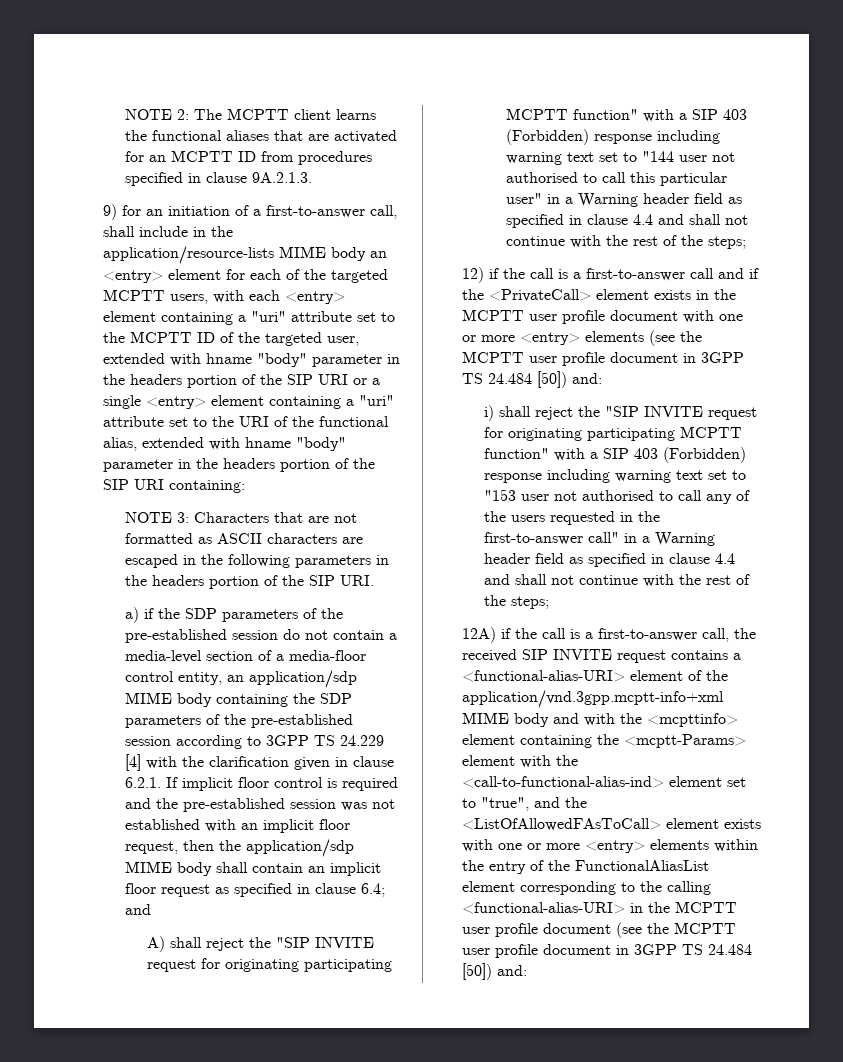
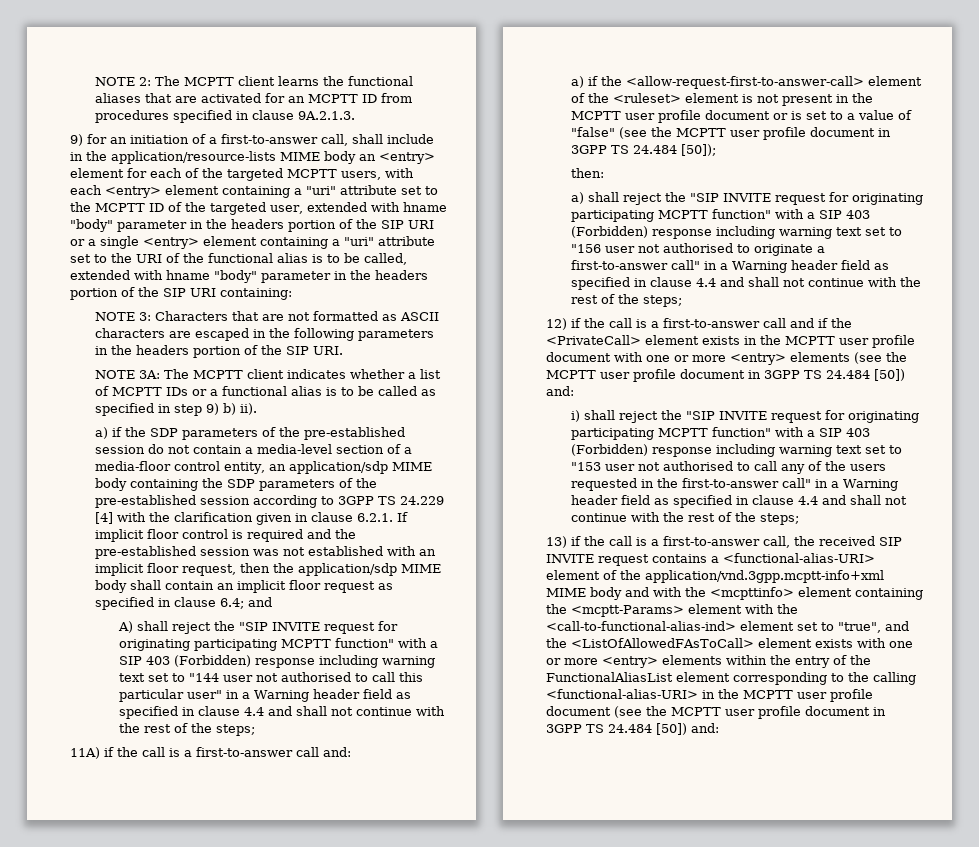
- 9) for an initiation of a first-to-answer call, shall include in the application/resource-lists MIME body an <entry> element for each of the targeted MCPTT users, with each <entry> element containing a "uri" attribute set to the MCPTT ID of the targeted user, extended with hname "body" parameter in the headers portion of the SIP URI or a single <entry> element containing a "uri" attribute set to the URI of the functional alias, extended with hname "body" parameter in the headers portion of the SIP URI containing:
+ 9) for an initiation of a first-to-answer call, shall include in the application/resource-lists MIME body an <entry> element for each of the targeted MCPTT users, with each <entry> element containing a "uri" attribute set to the MCPTT ID of the targeted user, extended with hname "body" parameter in the headers portion of the SIP URI or a single <entry> element containing a "uri" attribute set to the URI of the functional alias is to be called, extended with hname "body" parameter in the headers portion of the SIP URI containing:
+ NOTE 3A: The MCPTT client indicates whether a list of MCPTT IDs or a functional alias is to be called as specified in step 9) b) ii).
+ 11A) if the call is a first-to-answer call and:
+ a) if the <allow-request-first-to-answer-call> element of the <ruleset> element is not present in the MCPTT user profile document or is set to a value of "false" (see the MCPTT user profile document in 3GPP TS 24.484 [50]);
+ then:
+ a) shall reject the "SIP INVITE request for originating participating MCPTT function" with a SIP 403 (Forbidden) response including warning text set to "156 user not authorised to originate a first-to-answer call" in a Warning header field as specified in clause 4.4 and shall not continue with the rest of the steps;
- 12A) if the call is a first-to-answer call, the received SIP INVITE request contains a <functional-alias-URI> element of the application/vnd.3gpp.mcptt-info+xml MIME body and with the <mcpttinfo> element containing the <mcptt-Params> element with the <call-to-functional-alias-ind> element set to "true", and the <ListOfAllowedFAsToCall> element exists with one or more <entry> elements within the entry of the FunctionalAliasList element corresponding to the calling <functional-alias-URI> in the MCPTT user profile document (see the MCPTT user profile document in 3GPP TS 24.484 [50]) and:
+ 13) if the call is a first-to-answer call, the received SIP INVITE request contains a <functional-alias-URI> element of the application/vnd.3gpp.mcptt-info+xml MIME body and with the <mcpttinfo> element containing the <mcptt-Params> element with the <call-to-functional-alias-ind> element set to "true", and the <ListOfAllowedFAsToCall> element exists with one or more <entry> elements within the entry of the FunctionalAliasList element corresponding to the calling <functional-alias-URI> in the MCPTT user profile document (see the MCPTT user profile document in 3GPP TS 24.484 [50]) and:

